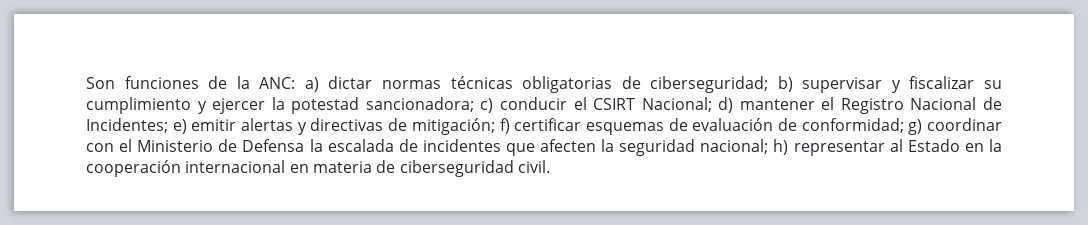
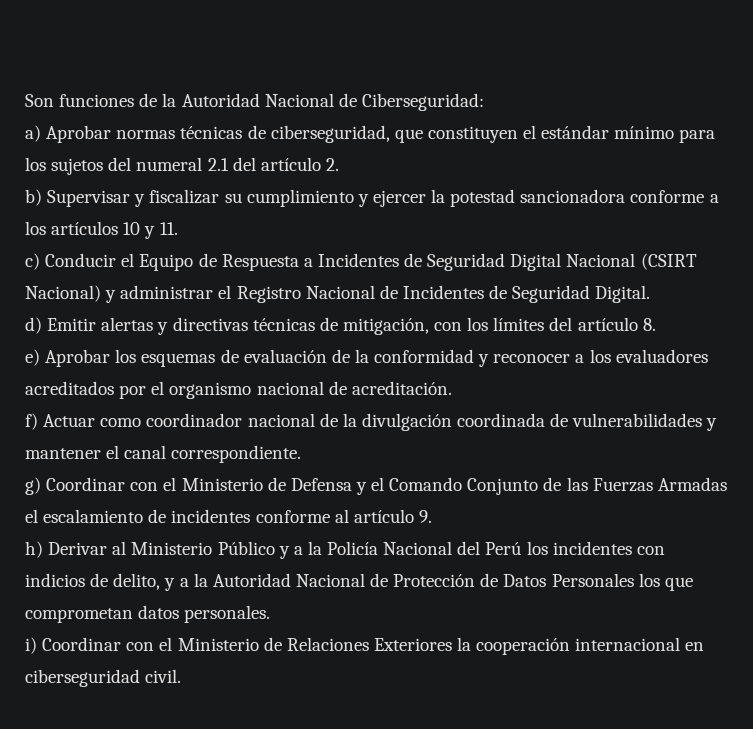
- Son funciones de la ANC: a) dictar normas técnicas obligatorias de ciberseguridad; b) supervisar y fiscalizar su cumplimiento y ejercer la potestad sancionadora; c) conducir el CSIRT Nacional; d) mantener el Registro Nacional de Incidentes; e) emitir alertas y directivas de mitigación; f) certificar esquemas de evaluación de conformidad; g) coordinar con el Ministerio de Defensa la escalada de incidentes que afecten la seguridad nacional; h) representar al Estado en la cooperación internacional en materia de ciberseguridad civil.
+ Son funciones de la Autoridad Nacional de Ciberseguridad:
+ a) Aprobar normas técnicas de ciberseguridad, que constituyen el estándar mínimo para los sujetos del numeral 2.1 del artículo 2.
+ b) Supervisar y fiscalizar su cumplimiento y ejercer la potestad sancionadora conforme a los artículos 10 y 11.
+ c) Conducir el Equipo de Respuesta a Incidentes de Seguridad Digital Nacional (CSIRT Nacional) y administrar el Registro Nacional de Incidentes de Seguridad Digital.
+ d) Emitir alertas y directivas técnicas de mitigación, con los límites del artículo 8.
+ e) Aprobar los esquemas de evaluación de la conformidad y reconocer a los evaluadores acreditados por el organismo nacional de acreditación.
+ f) Actuar como coordinador nacional de la divulgación coordinada de vulnerabilidades y mantener el canal correspondiente.
+ g) Coordinar con el Ministerio de Defensa y el Comando Conjunto de las Fuerzas Armadas el escalamiento de incidentes conforme al artículo 9.
+ h) Derivar al Ministerio Público y a la Policía Nacional del Perú los incidentes con indicios de delito, y a la Autoridad Nacional de Protección de Datos Personales los que comprometan datos personales.
+ i) Coordinar con el Ministerio de Relaciones Exteriores la cooperación internacional en ciberseguridad civil.

